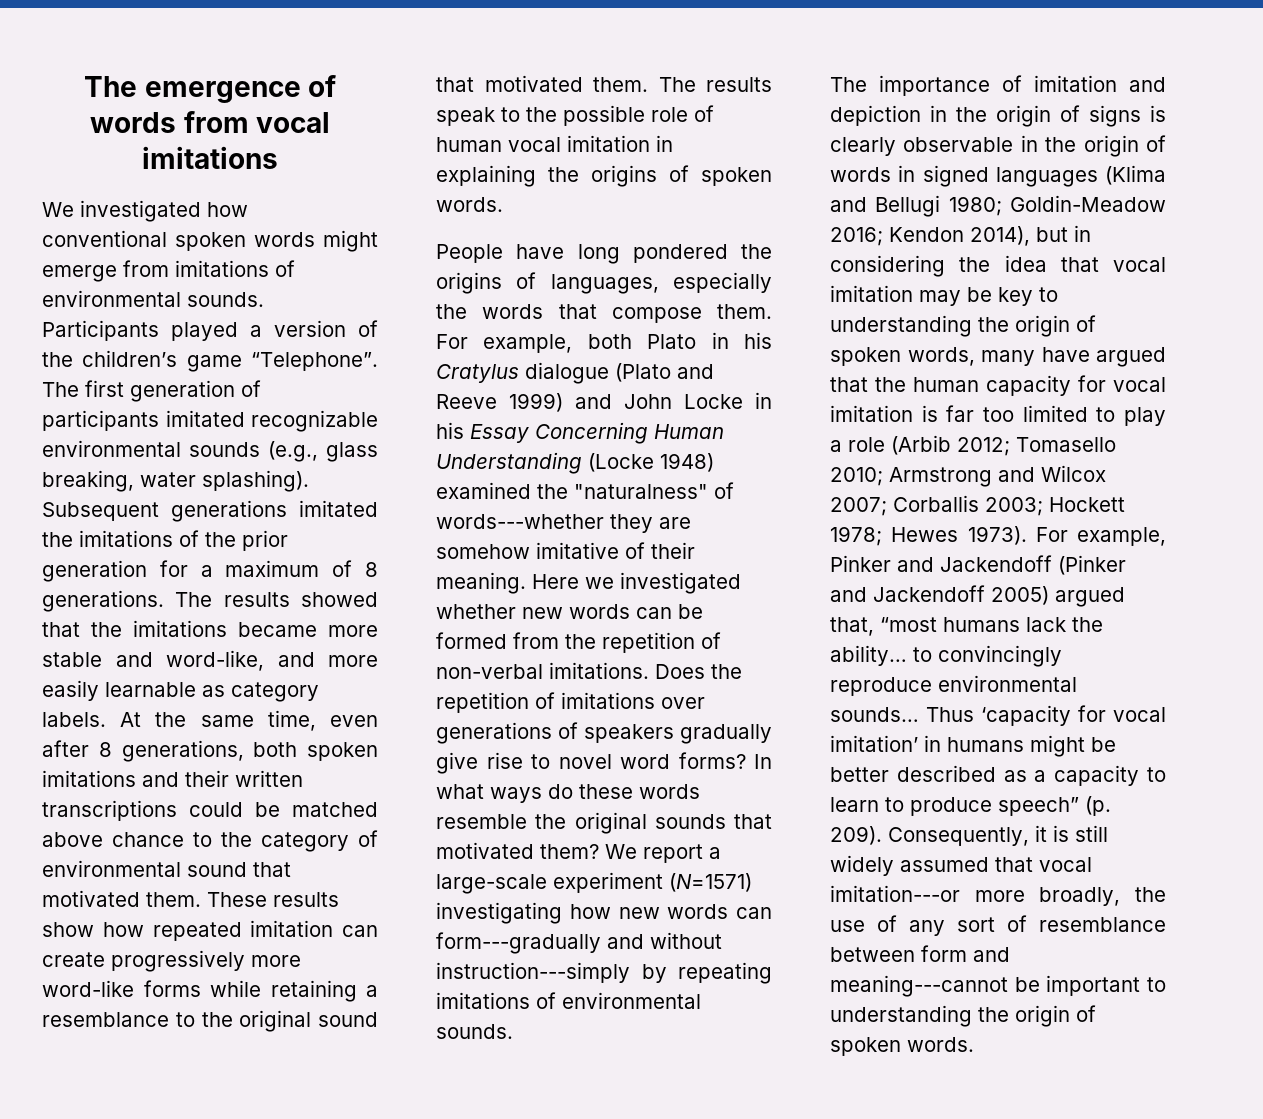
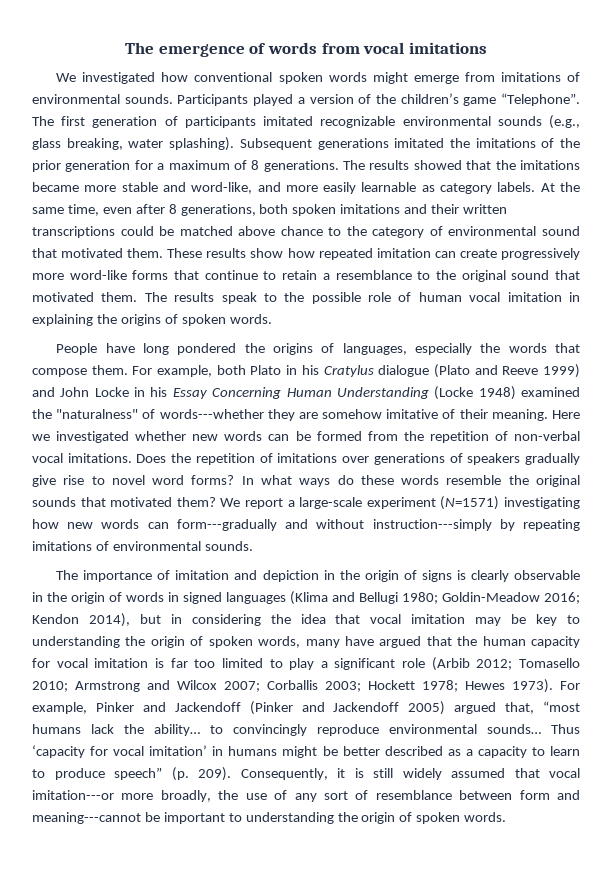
- These results show how repeated imitation can create progressively more word-like forms while retaining a resemblance to the original sound that motivated them.
+ These results show how repeated imitation can create progressively more word-like forms that continue to retain a resemblance to the original sound that motivated them.
- Here we investigated whether new words can be formed from the repetition of non-verbal imitations.
+ Here we investigated whether new words can be formed from the repetition of non-verbal vocal imitations.
- Kendon 2014), but in considering the idea that vocal imitation may be key to understanding the origin of spoken words, many have argued that the human capacity for vocal imitation is far too limited to play a role (Arbib 2012;
+ Kendon 2014), but in considering the idea that vocal imitation may be key to understanding the origin of spoken words, many have argued that the human capacity for vocal imitation is far too limited to play a significant role (Arbib 2012;

